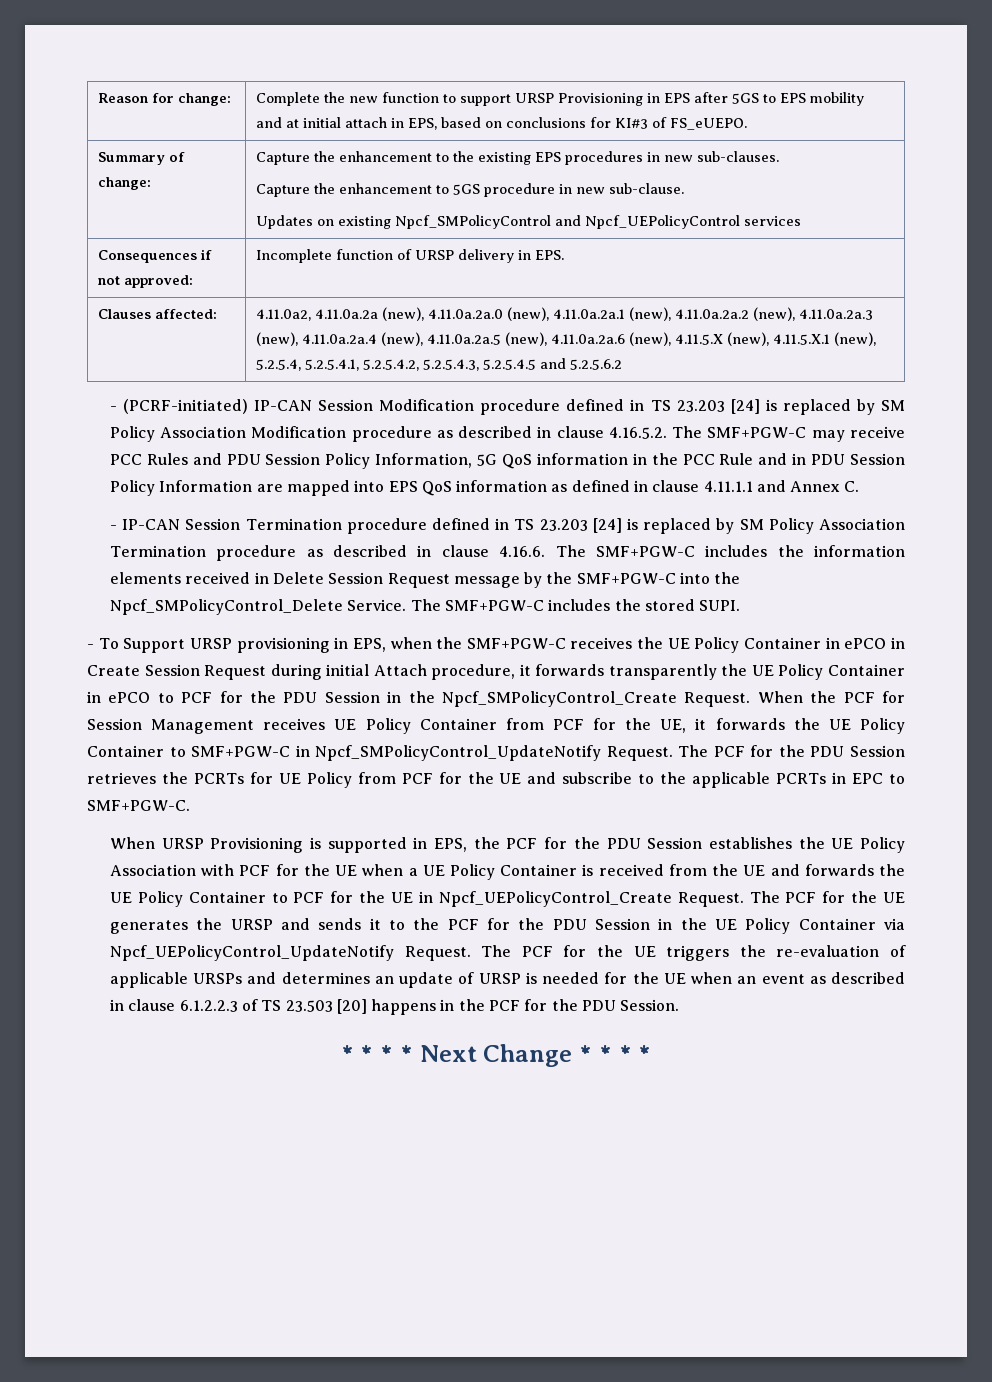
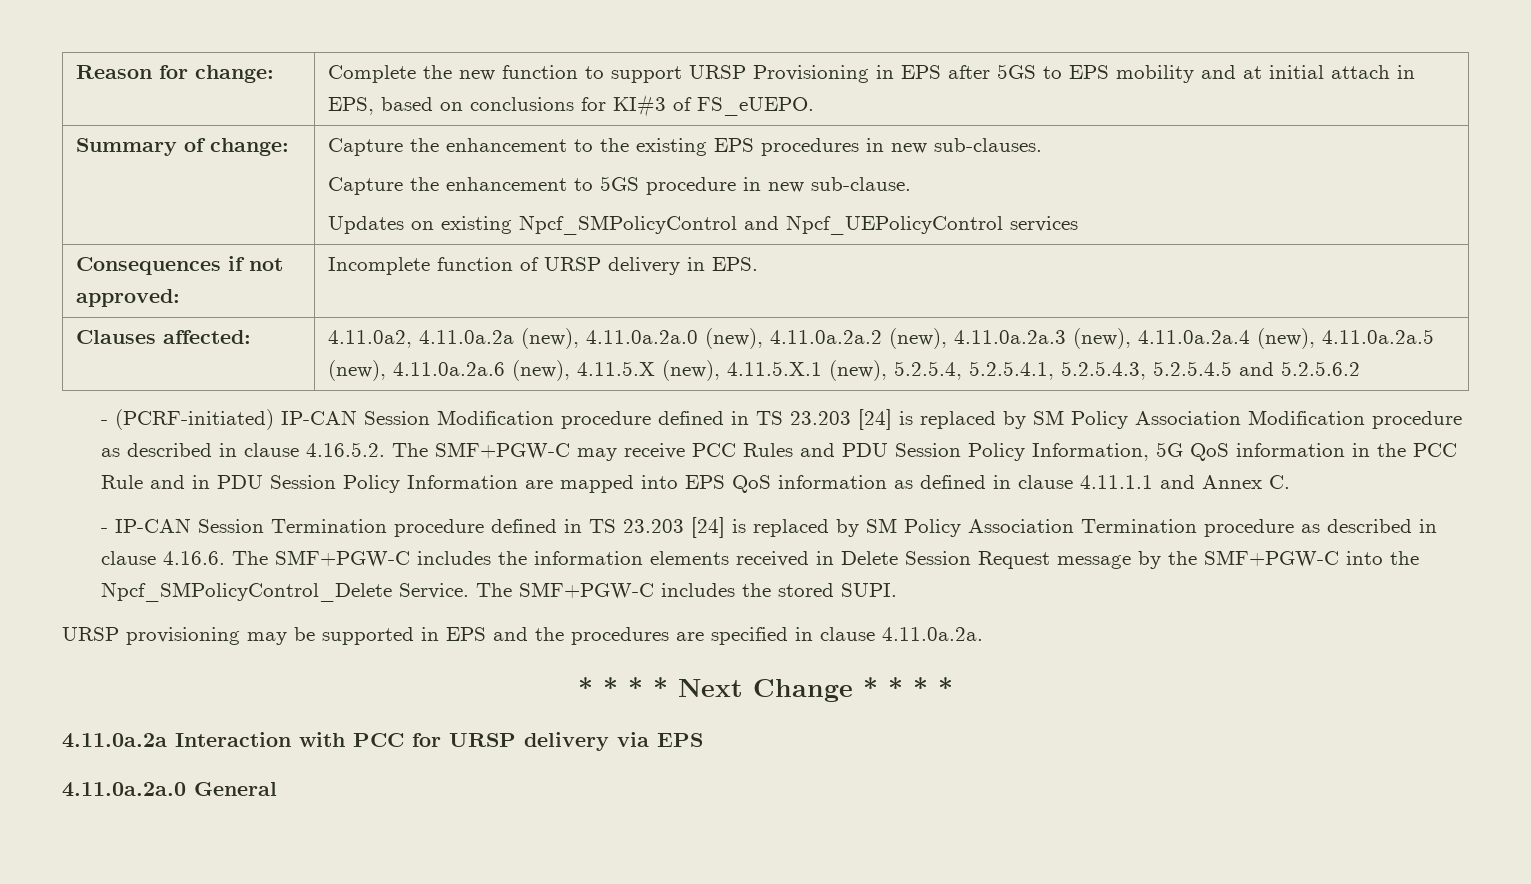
- Clauses affected: | 4.11.0a2, 4.11.0a.2a (new), 4.11.0a.2a.0 (new), 4.11.0a.2a.1 (new), 4.11.0a.2a.2 (new), 4.11.0a.2a.3 (new), 4.11.0a.2a.4 (new), 4.11.0a.2a.5 (new), 4.11.0a.2a.6 (new), 4.11.5.X (new), 4.11.5.X.1 (new), 5.2.5.4, 5.2.5.4.1, 5.2.5.4.2, 5.2.5.4.3, 5.2.5.4.5 and 5.2.5.6.2
+ Clauses affected: | 4.11.0a2, 4.11.0a.2a (new), 4.11.0a.2a.0 (new), 4.11.0a.2a.2 (new), 4.11.0a.2a.3 (new), 4.11.0a.2a.4 (new), 4.11.0a.2a.5 (new), 4.11.0a.2a.6 (new), 4.11.5.X (new), 4.11.5.X.1 (new), 5.2.5.4, 5.2.5.4.1, 5.2.5.4.3, 5.2.5.4.5 and 5.2.5.6.2
- - To Support URSP provisioning in EPS, when the SMF+PGW-C receives the UE Policy Container in ePCO in Create Session Request during initial Attach procedure, it forwards transparently the UE Policy Container in ePCO to PCF for the PDU Session in the Npcf_SMPolicyControl_Create Request. When the PCF for Session Management receives UE Policy Container from PCF for the UE, it forwards the UE Policy Container to SMF+PGW-C in Npcf_SMPolicyControl_UpdateNotify Request. The PCF for the PDU Session retrieves the PCRTs for UE Policy from PCF for the UE and subscribe to the applicable PCRTs in EPC to SMF+PGW-C.
- When URSP Provisioning is supported in EPS, the PCF for the PDU Session establishes the UE Policy Association with PCF for the UE when a UE Policy Container is received from the UE and forwards the UE Policy Container to PCF for the UE in Npcf_UEPolicyControl_Create Request. The PCF for the UE generates the URSP and sends it to the PCF for the PDU Session in the UE Policy Container via Npcf_UEPolicyControl_UpdateNotify Request. The PCF for the UE triggers the re-evaluation of applicable URSPs and determines an update of URSP is needed for the UE when an event as described in clause 6.1.2.2.3 of TS 23.503 [20] happens in the PCF for the PDU Session.
+ URSP provisioning may be supported in EPS and the procedures are specified in clause 4.11.0a.2a.
+ 4.11.0a.2a Interaction with PCC for URSP delivery via EPS
+ 4.11.0a.2a.0 General

